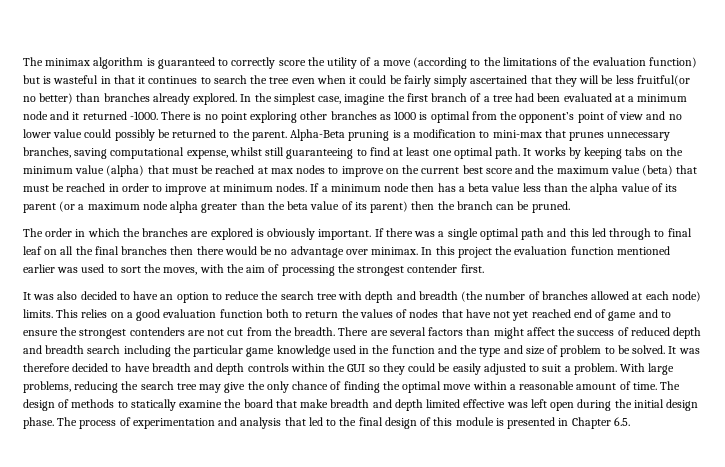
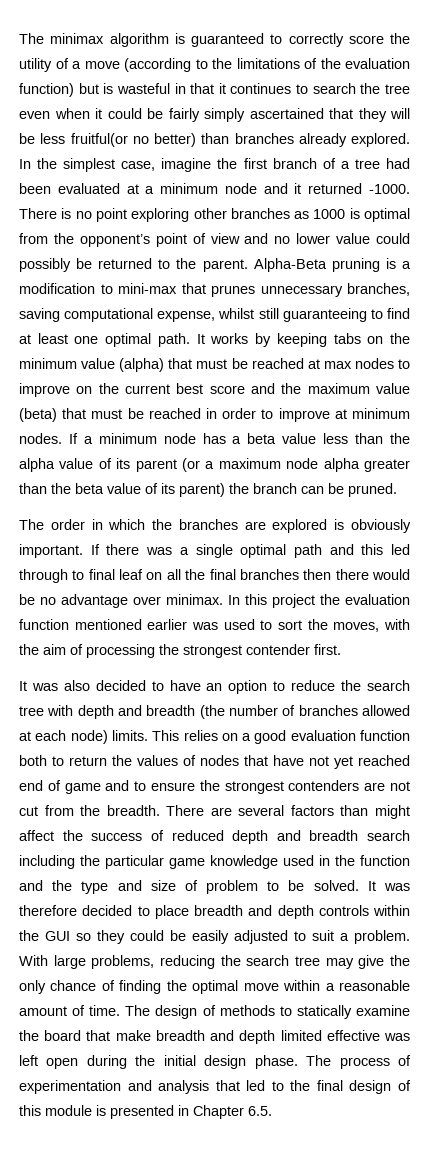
- If a minimum node then has a beta value less than the alpha value of its parent (or a maximum node alpha greater than the beta value of its parent) then the branch can be pruned.
+ If a minimum node has a beta value less than the alpha value of its parent (or a maximum node alpha greater than the beta value of its parent) the branch can be pruned.
- It was therefore decided to have breadth and depth controls within the GUI so they could be easily adjusted to suit a problem.
+ It was therefore decided to place breadth and depth controls within the GUI so they could be easily adjusted to suit a problem.

